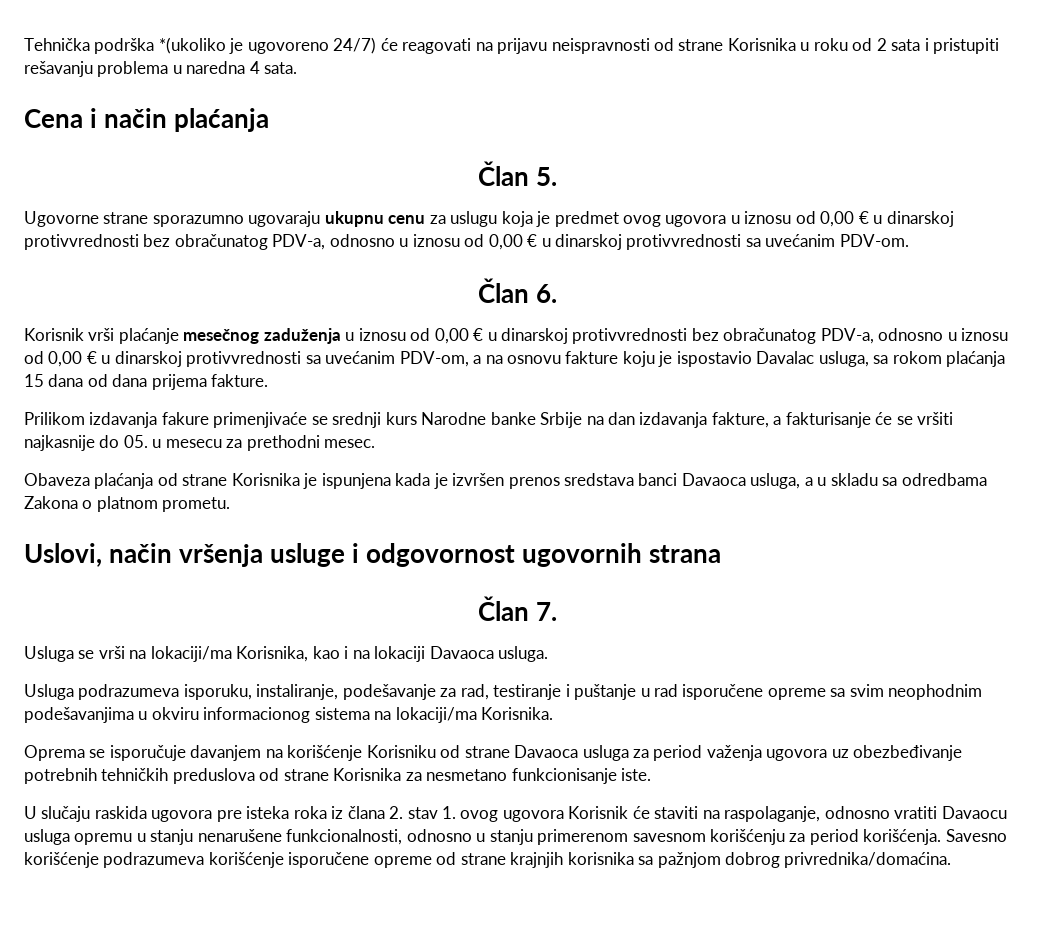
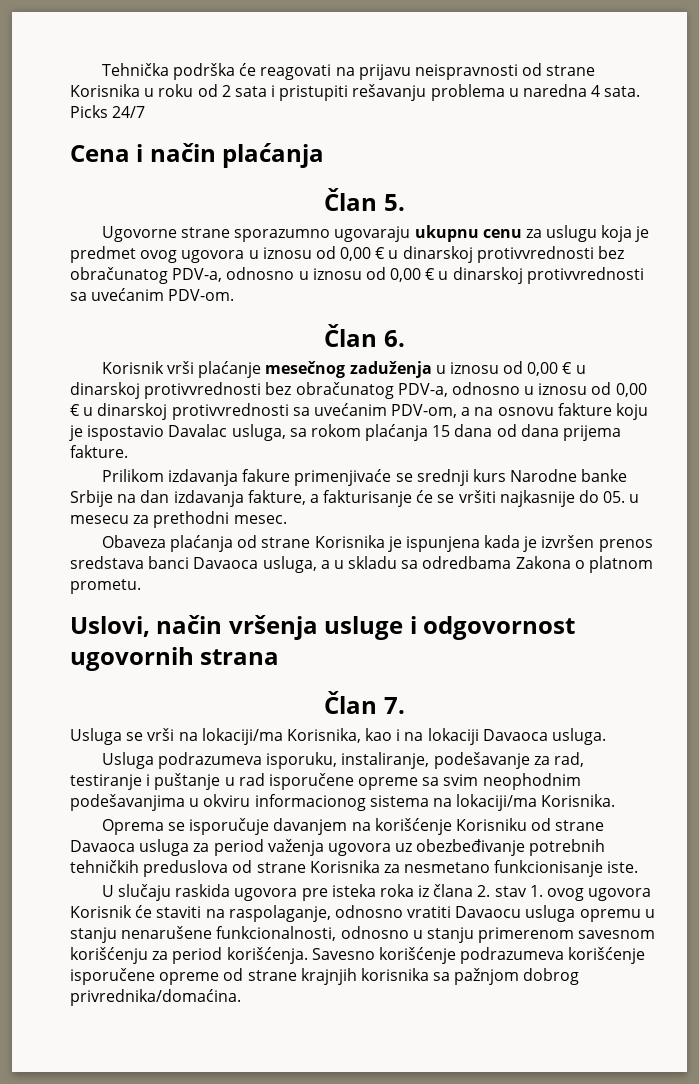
- Tehnička podrška *(ukoliko je ugovoreno 24/7) će reagovati na prijavu neispravnosti od strane Korisnika u roku od 2 sata i pristupiti rešavanju problema u naredna 4 sata.
+ Tehnička podrška će reagovati na prijavu neispravnosti od strane Korisnika u roku od 2 sata i pristupiti rešavanju problema u naredna 4 sata. Picks 24/7

